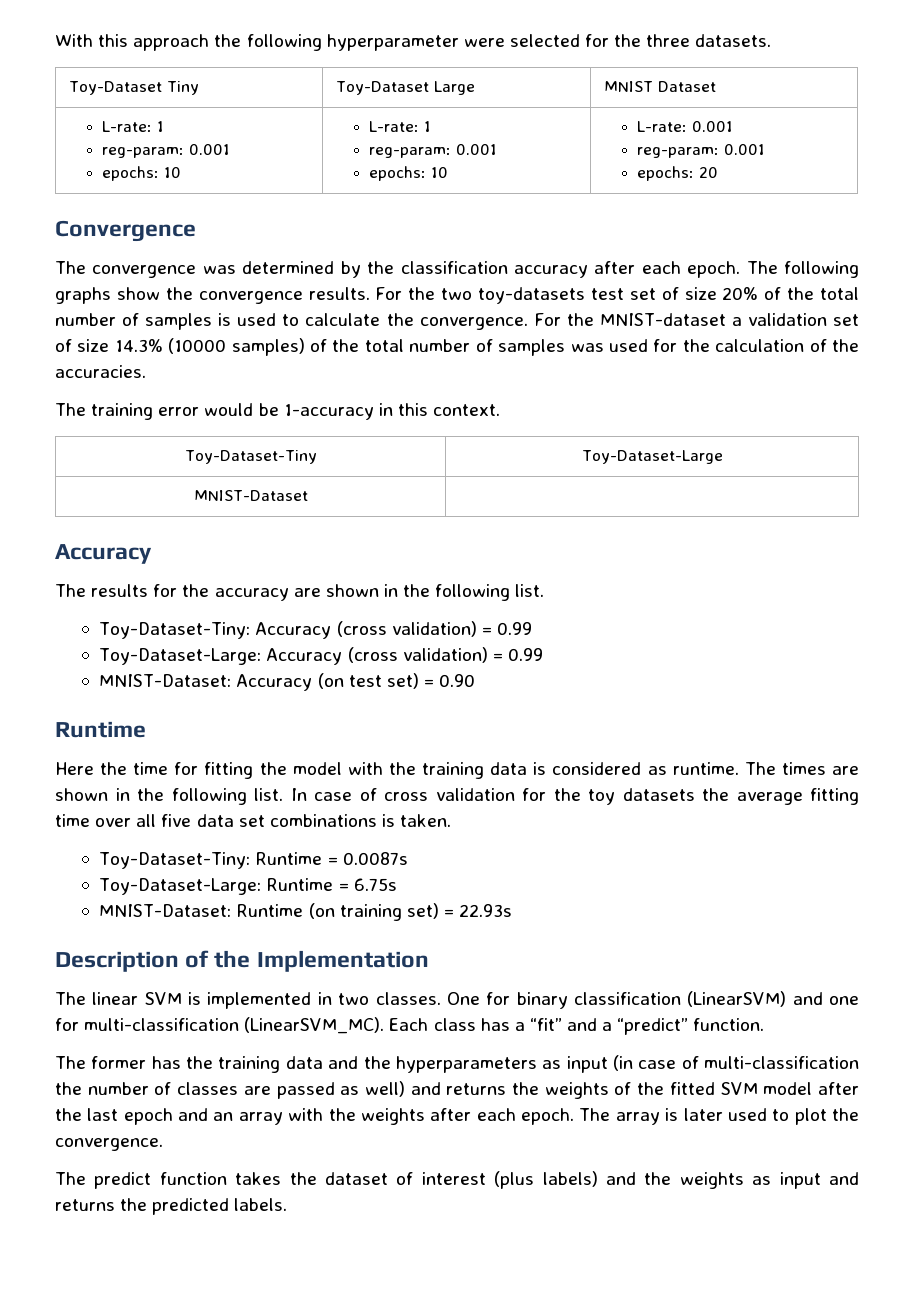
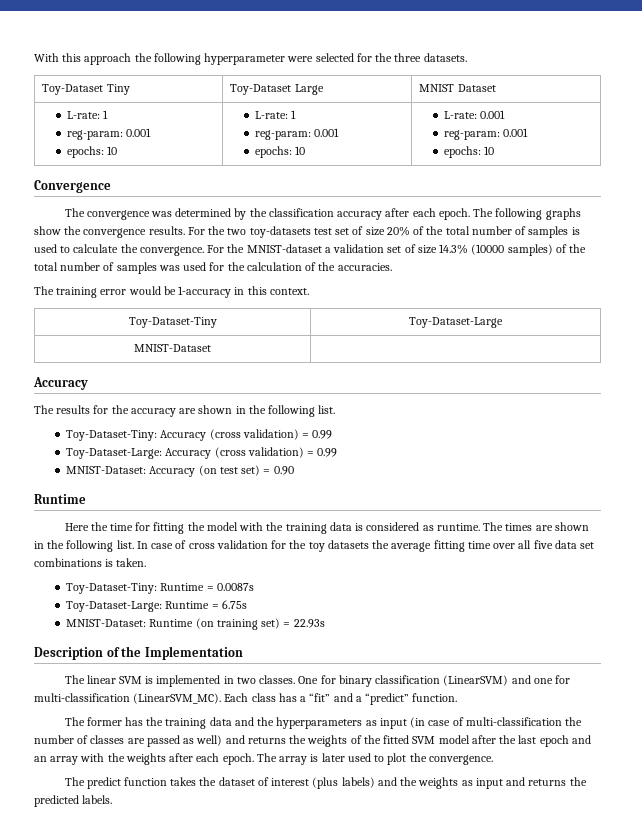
  Toy-Dataset Tiny | Toy-Dataset Large | MNIST Dataset
  L-rate: 1
  reg-param: 0.001
  epochs: 10 | L-rate: 1
  reg-param: 0.001
  epochs: 10 | L-rate: 0.001
  reg-param: 0.001
- epochs: 20
+ epochs: 10

